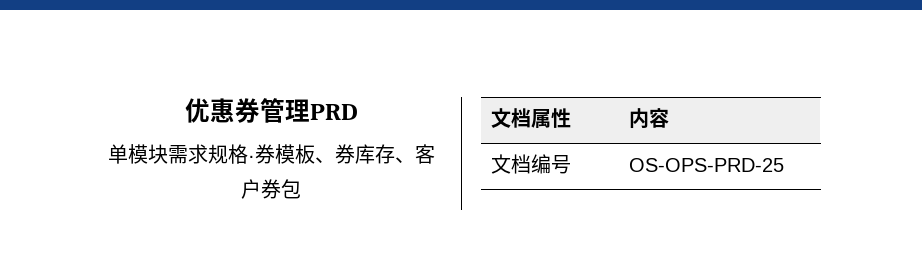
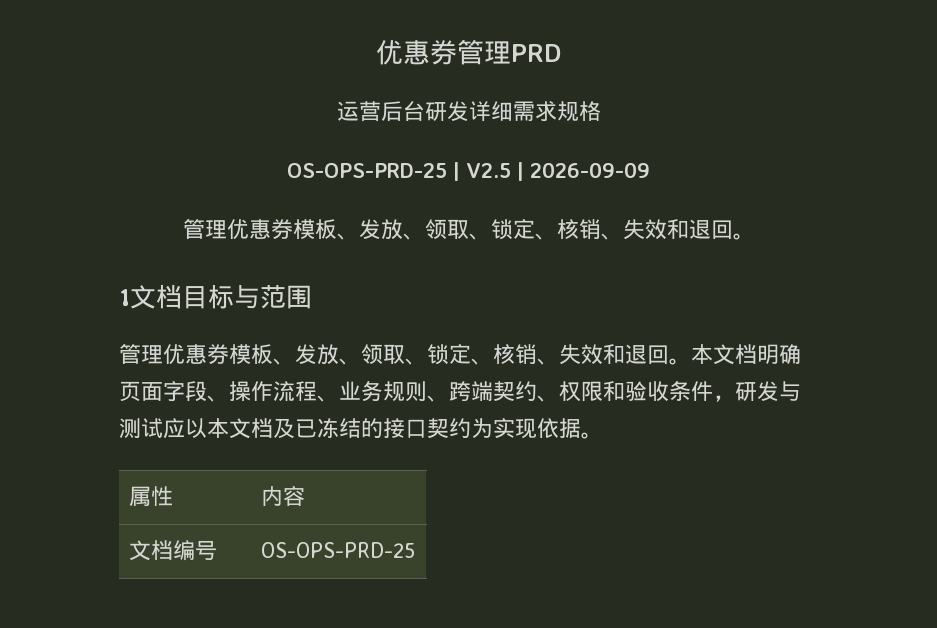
- 单模块需求规格·券模板、券库存、客户券包
- 文档属性 | 内容
+ 运营后台研发详细需求规格
+ OS-OPS-PRD-25 | V2.5 | 2026-09-09
+ 管理优惠券模板、发放、领取、锁定、核销、失效和退回。
+ 1文档目标与范围
+ 管理优惠券模板、发放、领取、锁定、核销、失效和退回。本文档明确页面字段、操作流程、业务规则、跨端契约、权限和验收条件，研发与测试应以本文档及已冻结的接口契约为实现依据。
+ 属性 | 内容

